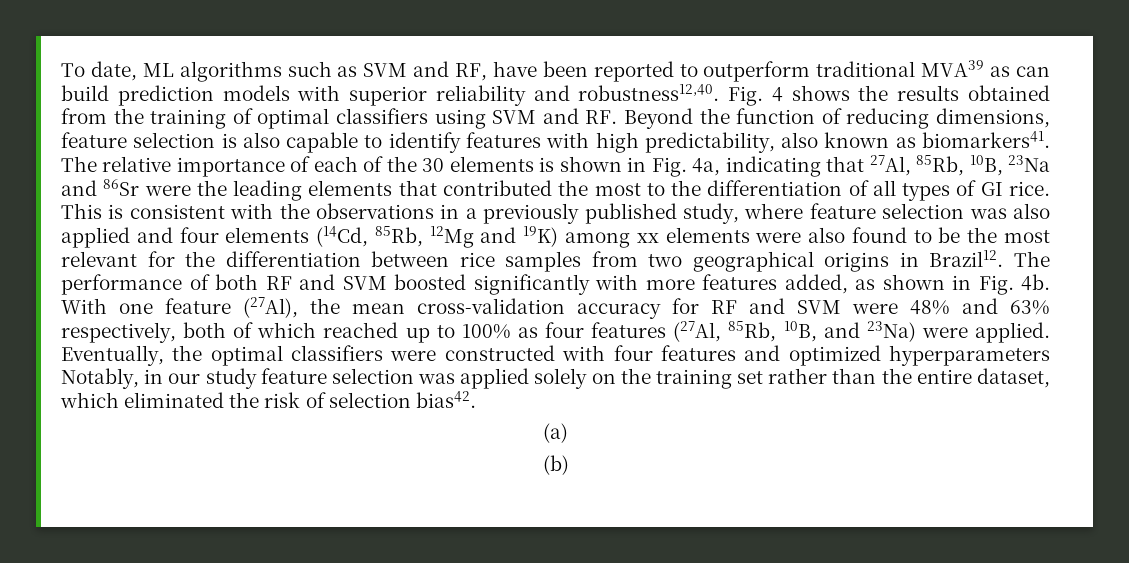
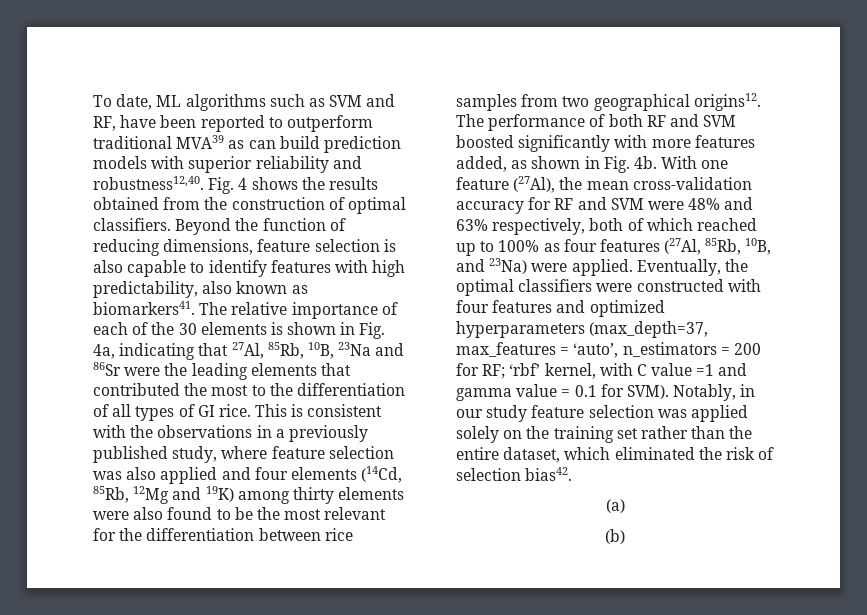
- Fig. 4 shows the results obtained from the training of optimal classifiers using SVM and RF. Beyond the function of reducing dimensions, feature selection is also capable to identify features with high predictability, also known as biomarkers41.
+ Fig. 4 shows the results obtained from the construction of optimal classifiers. Beyond the function of reducing dimensions, feature selection is also capable to identify features with high predictability, also known as biomarkers41.
- This is consistent with the observations in a previously published study, where feature selection was also applied and four elements (14Cd, 85Rb, 12Mg and 19K) among xx elements were also found to be the most relevant for the differentiation between rice samples from two geographical origins in Brazil12.
+ This is consistent with the observations in a previously published study, where feature selection was also applied and four elements (14Cd, 85Rb, 12Mg and 19K) among thirty elements were also found to be the most relevant for the differentiation between rice samples from two geographical origins12.
- Eventually, the optimal classifiers were constructed with four features and optimized hyperparameters Notably, in our study feature selection was applied solely on the training set rather than the entire dataset, which eliminated the risk of selection bias42.
+ Eventually, the optimal classifiers were constructed with four features and optimized hyperparameters (max_depth=37, max_features = ‘auto’, n_estimators = 200 for RF; ‘rbf’ kernel, with C value =1 and gamma value = 0.1 for SVM). Notably, in our study feature selection was applied solely on the training set rather than the entire dataset, which eliminated the risk of selection bias42.

